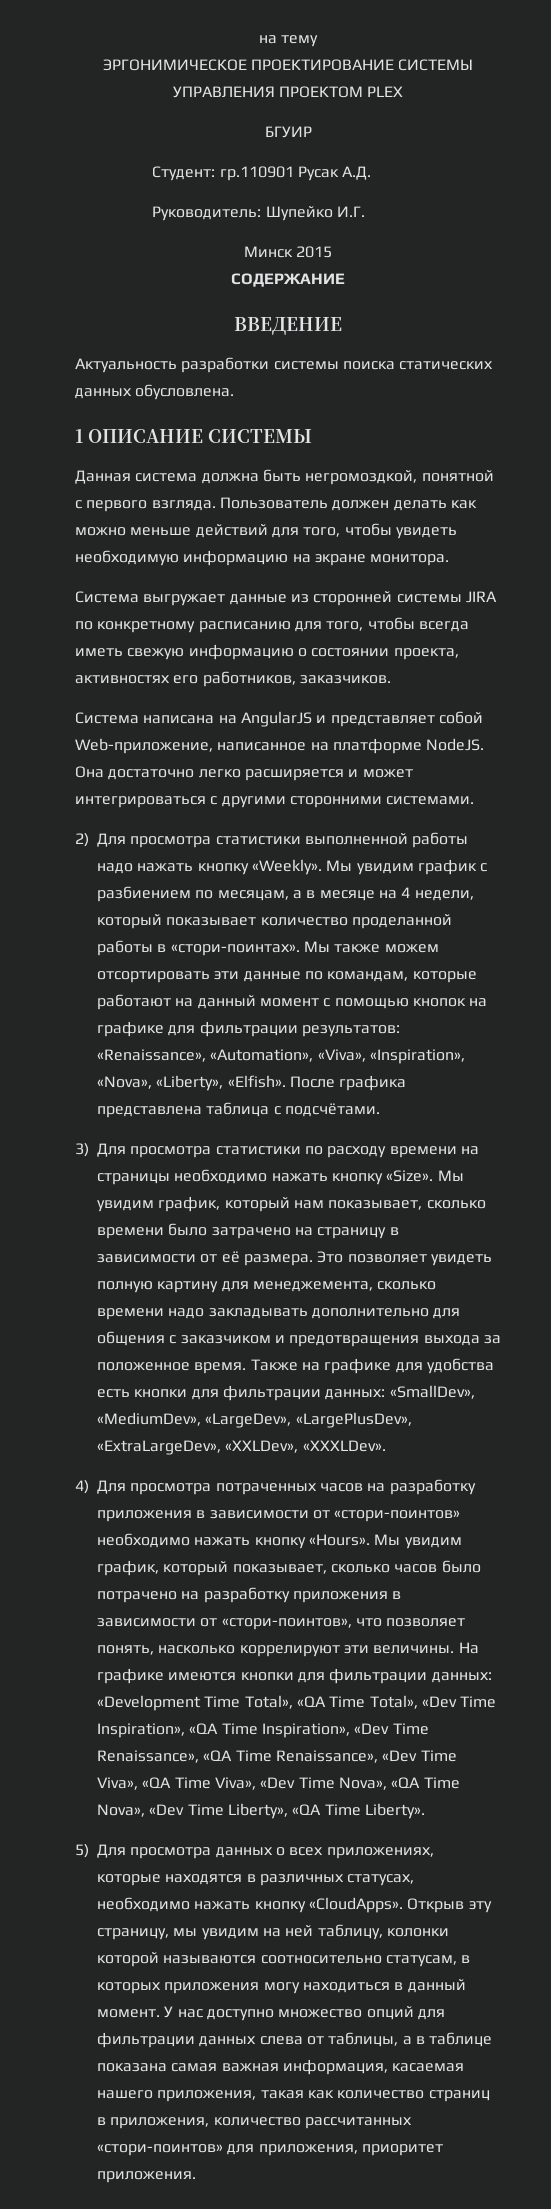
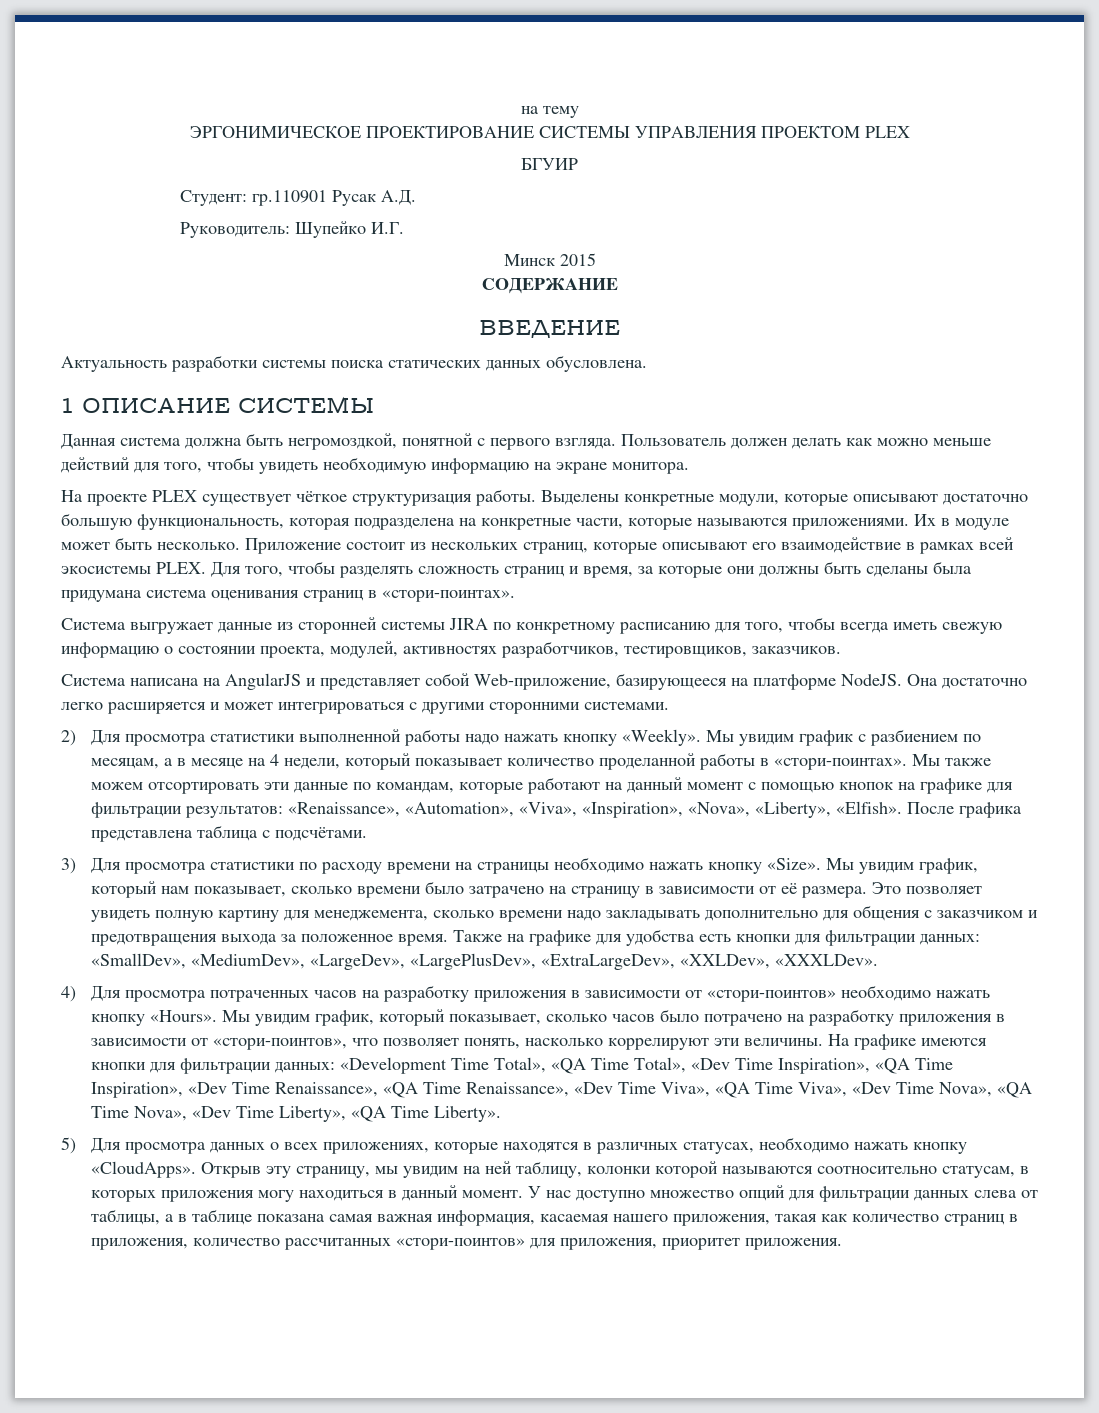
+ На проекте PLEX существует чёткое структуризация работы. Выделены конкретные модули, которые описывают достаточно большую функциональность, которая подразделена на конкретные части, которые называются приложениями. Их в модуле может быть несколько. Приложение состоит из нескольких страниц, которые описывают его взаимодействие в рамках всей экосистемы PLEX. Для того, чтобы разделять сложность страниц и время, за которые они должны быть сделаны была придумана система оценивания страниц в «стори-поинтах».
- Система выгружает данные из сторонней системы JIRA по конкретному расписанию для того, чтобы всегда иметь свежую информацию о состоянии проекта, активностях его работников, заказчиков.
+ Система выгружает данные из сторонней системы JIRA по конкретному расписанию для того, чтобы всегда иметь свежую информацию о состоянии проекта, модулей, активностях разработчиков, тестировщиков, заказчиков.
- Система написана на AngularJS и представляет собой Web-приложение, написанное на платформе NodeJS.
+ Система написана на AngularJS и представляет собой Web-приложение, базирующееся на платформе NodeJS.

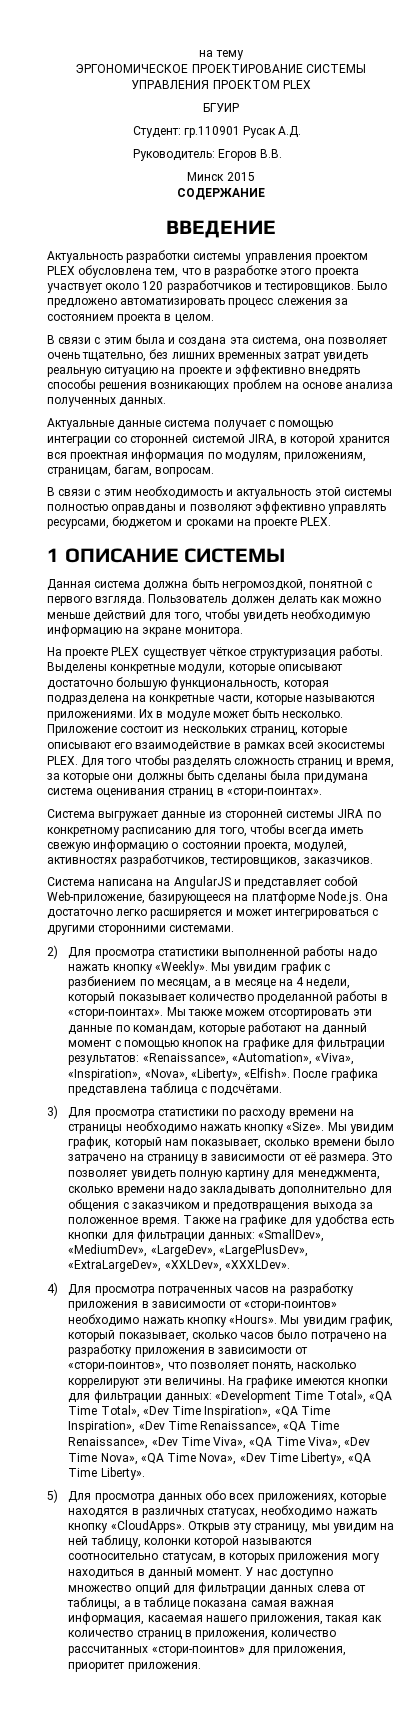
- ЭРГОНИМИЧЕСКОЕ ПРОЕКТИРОВАНИЕ СИСТЕМЫ УПРАВЛЕНИЯ ПРОЕКТОМ PLEX
+ ЭРГОНОМИЧЕСКОЕ ПРОЕКТИРОВАНИЕ СИСТЕМЫ УПРАВЛЕНИЯ ПРОЕКТОМ PLEX
- Руководитель: Шупейко И.Г.
+ Руководитель: Егоров В.В.
- Актуальность разработки системы поиска статических данных обусловлена.
+ Актуальность разработки системы управления проектом PLEX обусловлена тем, что в разработке этого проекта участвует около 120 разработчиков и тестировщиков. Было предложено автоматизировать процесс слежения за состоянием проекта в целом.
+ В связи с этим была и создана эта система, она позволяет очень тщательно, без лишних временных затрат увидеть реальную ситуацию на проекте и эффективно внедрять способы решения возникающих проблем на основе анализа полученных данных.
+ Актуальные данные система получает с помощью интеграции со сторонней системой JIRA, в которой хранится вся проектная информация по модулям, приложениям, страницам, багам, вопросам.
+ В связи с этим необходимость и актуальность этой системы полностью оправданы и позволяют эффективно управлять ресурсами, бюджетом и сроками на проекте PLEX.
- Для того, чтобы разделять сложность страниц и время, за которые они должны быть сделаны была придумана система оценивания страниц в «стори-поинтах».
+ Для того чтобы разделять сложность страниц и время, за которые они должны быть сделаны была придумана система оценивания страниц в «стори-поинтах».
- Система написана на AngularJS и представляет собой Web-приложение, базирующееся на платформе NodeJS. Она достаточно легко расширяется и может интегрироваться с другими сторонними системами.
+ Система написана на AngularJS и представляет собой Web-приложение, базирующееся на платформе Node.js. Она достаточно легко расширяется и может интегрироваться с другими сторонними системами.
- Это позволяет увидеть полную картину для менеджемента, сколько времени надо закладывать дополнительно для общения с заказчиком и предотвращения выхода за положенное время.
+ Это позволяет увидеть полную картину для менеджмента, сколько времени надо закладывать дополнительно для общения с заказчиком и предотвращения выхода за положенное время.
- 5) Для просмотра данных о всех приложениях, которые находятся в различных статусах, необходимо нажать кнопку «CloudApps».
+ 5) Для просмотра данных обо всех приложениях, которые находятся в различных статусах, необходимо нажать кнопку «CloudApps».

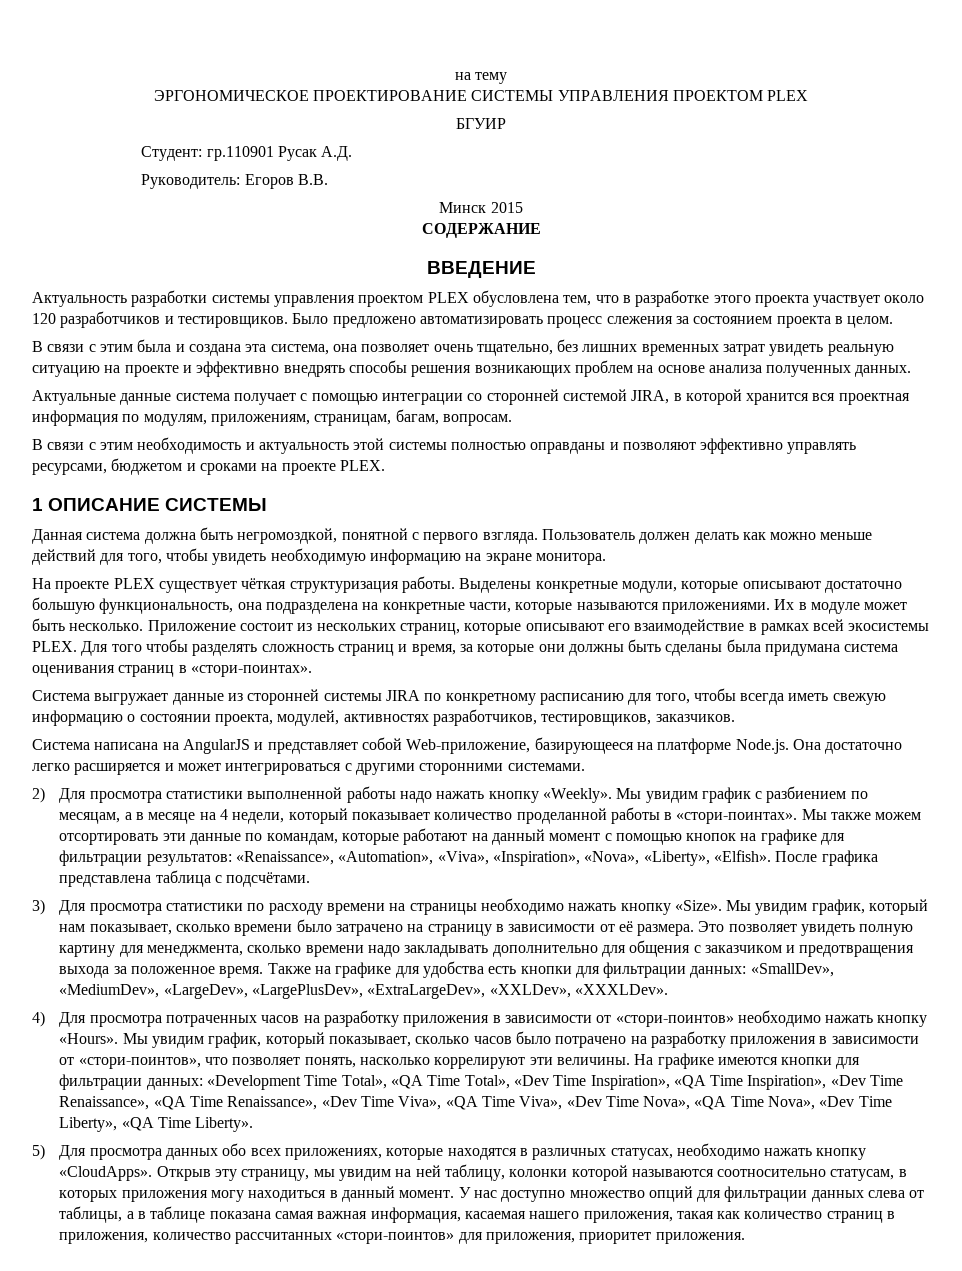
- На проекте PLEX существует чёткое структуризация работы.
+ На проекте PLEX существует чёткая структуризация работы.
- Выделены конкретные модули, которые описывают достаточно большую функциональность, которая подразделена на конкретные части, которые называются приложениями.
+ Выделены конкретные модули, которые описывают достаточно большую функциональность, она подразделена на конкретные части, которые называются приложениями.

